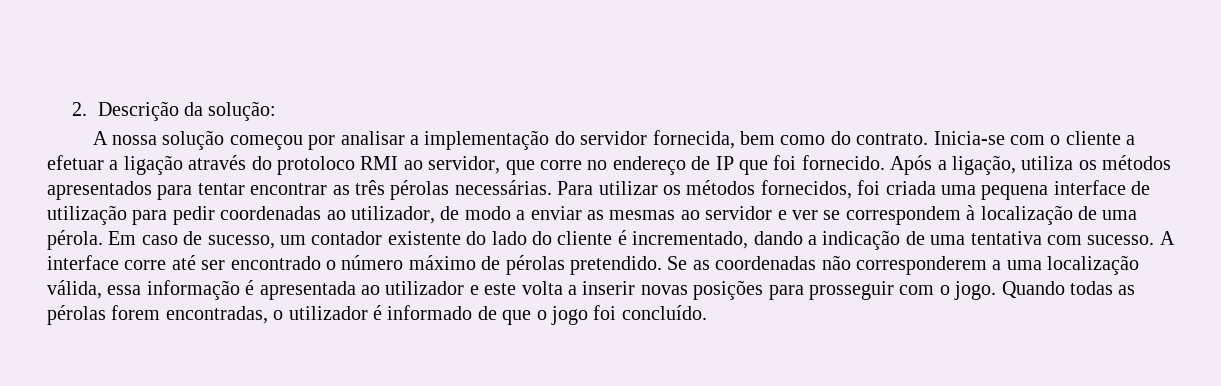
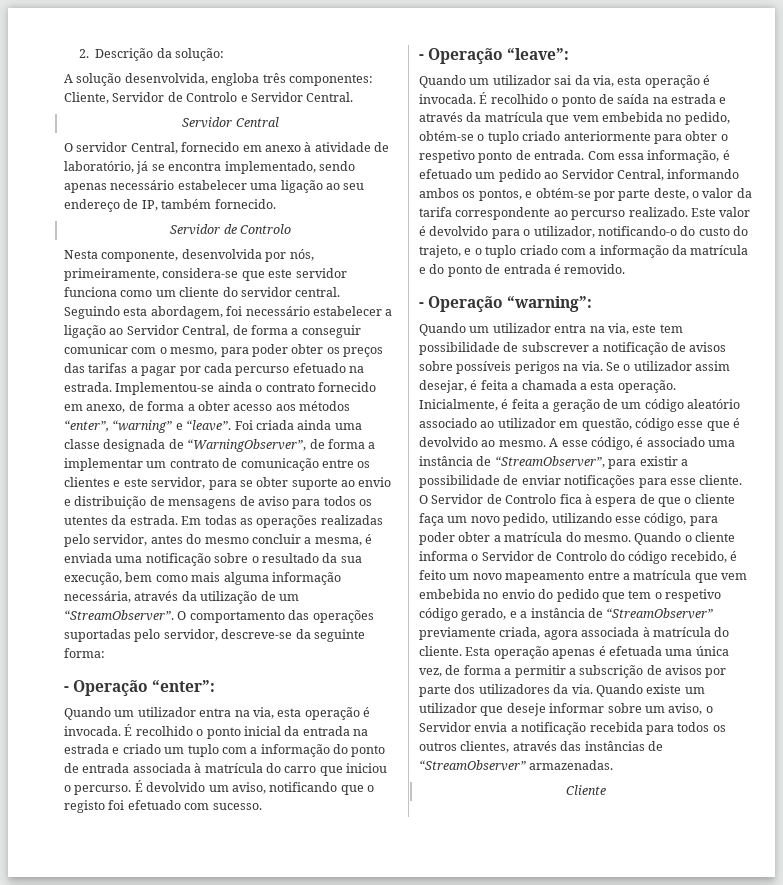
- A nossa solução começou por analisar a implementação do servidor fornecida, bem como do contrato. Inicia-se com o cliente a efetuar a ligação através do protoloco RMI ao servidor, que corre no endereço de IP que foi fornecido. Após a ligação, utiliza os métodos apresentados para tentar encontrar as três pérolas necessárias. Para utilizar os métodos fornecidos, foi criada uma pequena interface de utilização para pedir coordenadas ao utilizador, de modo a enviar as mesmas ao servidor e ver se correspondem à localização de uma pérola. Em caso de sucesso, um contador existente do lado do cliente é incrementado, dando a indicação de uma tentativa com sucesso. A interface corre até ser encontrado o número máximo de pérolas pretendido. Se as coordenadas não corresponderem a uma localização válida, essa informação é apresentada ao utilizador e este volta a inserir novas posições para prosseguir com o jogo. Quando todas as pérolas forem encontradas, o utilizador é informado de que o jogo foi concluído.
+ A solução desenvolvida, engloba três componentes: Cliente, Servidor de Controlo e Servidor Central.
+ Servidor Central
+ O servidor Central, fornecido em anexo à atividade de laboratório, já se encontra implementado, sendo apenas necessário estabelecer uma ligação ao seu endereço de IP, também fornecido.
+ Servidor de Controlo
+ Nesta componente, desenvolvida por nós, primeiramente, considera-se que este servidor funciona como um cliente do servidor central. Seguindo esta abordagem, foi necessário estabelecer a ligação ao Servidor Central, de forma a conseguir comunicar com o mesmo, para poder obter os preços das tarifas a pagar por cada percurso efetuado na estrada. Implementou-se ainda o contrato fornecido em anexo, de forma a obter acesso aos métodos “enter”, “warning” e “leave”. Foi criada ainda uma classe designada de “WarningObserver”, de forma a implementar um contrato de comunicação entre os clientes e este servidor, para se obter suporte ao envio e distribuição de mensagens de aviso para todos os utentes da estrada. Em todas as operações realizadas pelo servidor, antes do mesmo concluir a mesma, é enviada uma notificação sobre o resultado da sua execução, bem como mais alguma informação necessária, através da utilização de um “StreamObserver”. O comportamento das operações suportadas pelo servidor, descreve-se da seguinte forma:
+ - Operação “enter”:
+ Quando um utilizador entra na via, esta operação é invocada. É recolhido o ponto inicial da entrada na estrada e criado um tuplo com a informação do ponto de entrada associada à matrícula do carro que iniciou o percurso. É devolvido um aviso, notificando que o registo foi efetuado com sucesso.
+ - Operação “leave”:
+ Quando um utilizador sai da via, esta operação é invocada. É recolhido o ponto de saída na estrada e através da matrícula que vem embebida no pedido, obtém-se o tuplo criado anteriormente para obter o respetivo ponto de entrada. Com essa informação, é efetuado um pedido ao Servidor Central, informando ambos os pontos, e obtém-se por parte deste, o valor da tarifa correspondente ao percurso realizado. Este valor é devolvido para o utilizador, notificando-o do custo do trajeto, e o tuplo criado com a informação da matrícula e do ponto de entrada é removido.
+ - Operação “warning”:
+ Quando um utilizador entra na via, este tem possibilidade de subscrever a notificação de avisos sobre possíveis perigos na via. Se o utilizador assim desejar, é feita a chamada a esta operação. Inicialmente, é feita a geração de um código aleatório associado ao utilizador em questão, código esse que é devolvido ao mesmo. A esse código, é associado uma instância de “StreamObserver”, para existir a possibilidade de enviar notificações para esse cliente. O Servidor de Controlo fica à espera de que o cliente faça um novo pedido, utilizando esse código, para poder obter a matrícula do mesmo. Quando o cliente informa o Servidor de Controlo do código recebido, é feito um novo mapeamento entre a matrícula que vem embebida no envio do pedido que tem o respetivo código gerado, e a instância de “StreamObserver” previamente criada, agora associada à matrícula do cliente. Esta operação apenas é efetuada uma única vez, de forma a permitir a subscrição de avisos por parte dos utilizadores da via. Quando existe um utilizador que deseje informar sobre um aviso, o Servidor envia a notificação recebida para todos os outros clientes, através das instâncias de “StreamObserver” armazenadas.
+ Cliente

